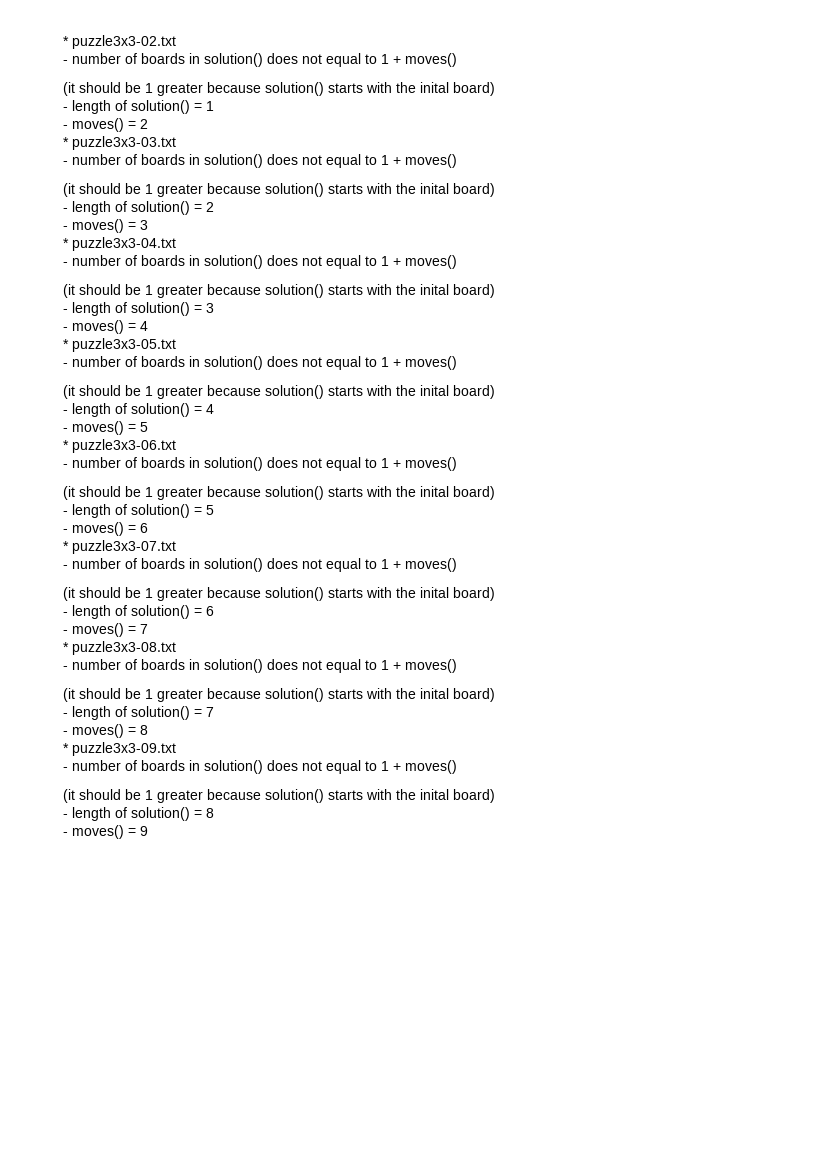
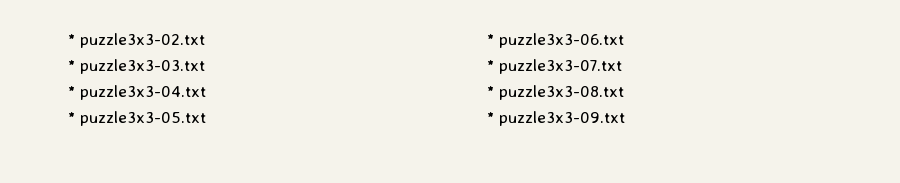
  * puzzle3x3-02.txt
- - number of boards in solution() does not equal to 1 + moves()
- (it should be 1 greater because solution() starts with the inital board)
- - length of solution() = 1
- - moves() = 2
  * puzzle3x3-03.txt
- - number of boards in solution() does not equal to 1 + moves()
- (it should be 1 greater because solution() starts with the inital board)
- - length of solution() = 2
- - moves() = 3
  * puzzle3x3-04.txt
- - number of boards in solution() does not equal to 1 + moves()
- (it should be 1 greater because solution() starts with the inital board)
- - length of solution() = 3
- - moves() = 4
  * puzzle3x3-05.txt
- - number of boards in solution() does not equal to 1 + moves()
- (it should be 1 greater because solution() starts with the inital board)
- - length of solution() = 4
- - moves() = 5
  * puzzle3x3-06.txt
- - number of boards in solution() does not equal to 1 + moves()
- (it should be 1 greater because solution() starts with the inital board)
- - length of solution() = 5
- - moves() = 6
  * puzzle3x3-07.txt
- - number of boards in solution() does not equal to 1 + moves()
- (it should be 1 greater because solution() starts with the inital board)
- - length of solution() = 6
- - moves() = 7
  * puzzle3x3-08.txt
- - number of boards in solution() does not equal to 1 + moves()
- (it should be 1 greater because solution() starts with the inital board)
- - length of solution() = 7
- - moves() = 8
  * puzzle3x3-09.txt
- - number of boards in solution() does not equal to 1 + moves()
- (it should be 1 greater because solution() starts with the inital board)
- - length of solution() = 8
- - moves() = 9

